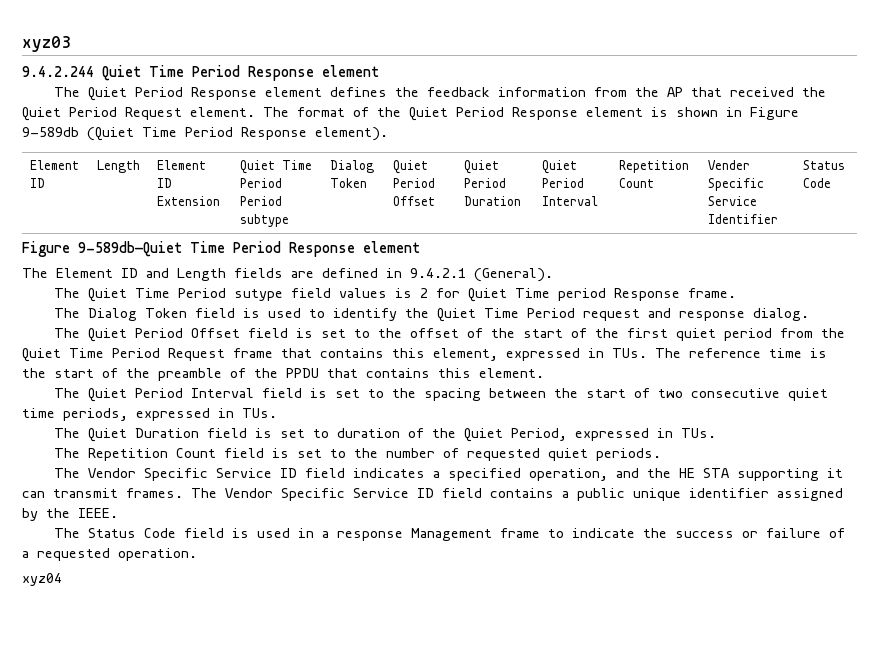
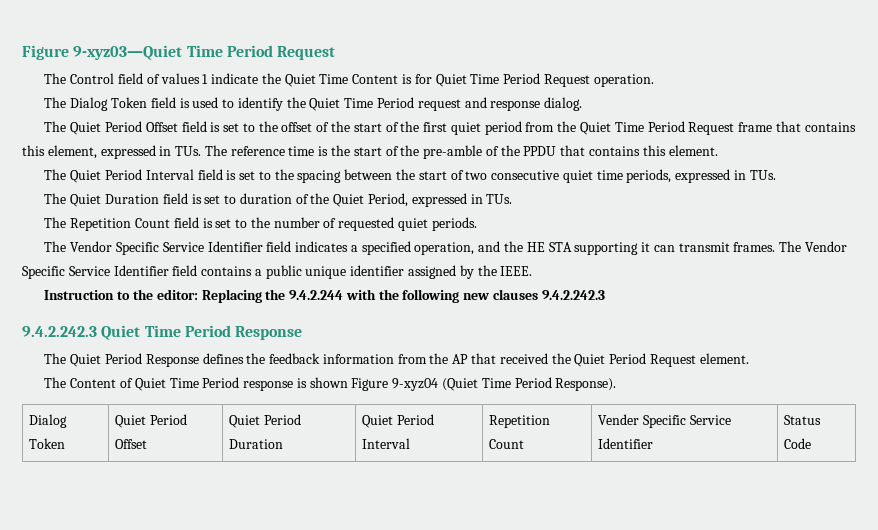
- xyz03
- 9.4.2.244 Quiet Time Period Response element
- The Quiet Period Response element defines the feedback information from the AP that received the Quiet Period Request element. The format of the Quiet Period Response element is shown in Figure 9-589db (Quiet Time Period Response element).
- Element ID | Length | Element ID Extension | Quiet Time Period Period subtype | Dialog Token | Quiet Period Offset | Quiet Period Duration | Quiet Period Interval | Repetition Count | Vender Specific Service Identifier | Status Code
- Figure 9-589db—Quiet Time Period Response element
- The Element ID and Length fields are defined in 9.4.2.1 (General).
- The Quiet Time Period sutype field values is 2 for Quiet Time period Response frame.
+ Figure 9-xyz03—Quiet Time Period Request
+ The Control field of values 1 indicate the Quiet Time Content is for Quiet Time Period Request operation.
- The Quiet Period Offset field is set to the offset of the start of the first quiet period from the Quiet Time Period Request frame that contains this element, expressed in TUs. The reference time is the start of the preamble of the PPDU that contains this element.
+ The Quiet Period Offset field is set to the offset of the start of the first quiet period from the Quiet Time Period Request frame that contains this element, expressed in TUs. The reference time is the start of the pre-amble of the PPDU that contains this element.
- The Vendor Specific Service ID field indicates a specified operation, and the HE STA supporting it can transmit frames.
+ The Vendor Specific Service Identifier field indicates a specified operation, and the HE STA supporting it can transmit frames.
- The Vendor Specific Service ID field contains a public unique identifier assigned by the IEEE.
+ The Vendor Specific Service Identifier field contains a public unique identifier assigned by the IEEE.
- The Status Code field is used in a response Management frame to indicate the success or failure of a requested operation.
- xyz04
+ Instruction to the editor: Replacing the 9.4.2.244 with the following new clauses 9.4.2.242.3
+ 9.4.2.242.3 Quiet Time Period Response
+ The Quiet Period Response defines the feedback information from the AP that received the Quiet Period Request element.
+ The Content of Quiet Time Period response is shown Figure 9-xyz04 (Quiet Time Period Response).
+ Dialog Token | Quiet Period Offset | Quiet Period Duration | Quiet Period Interval | Repetition Count | Vender Specific Service Identifier | Status Code

